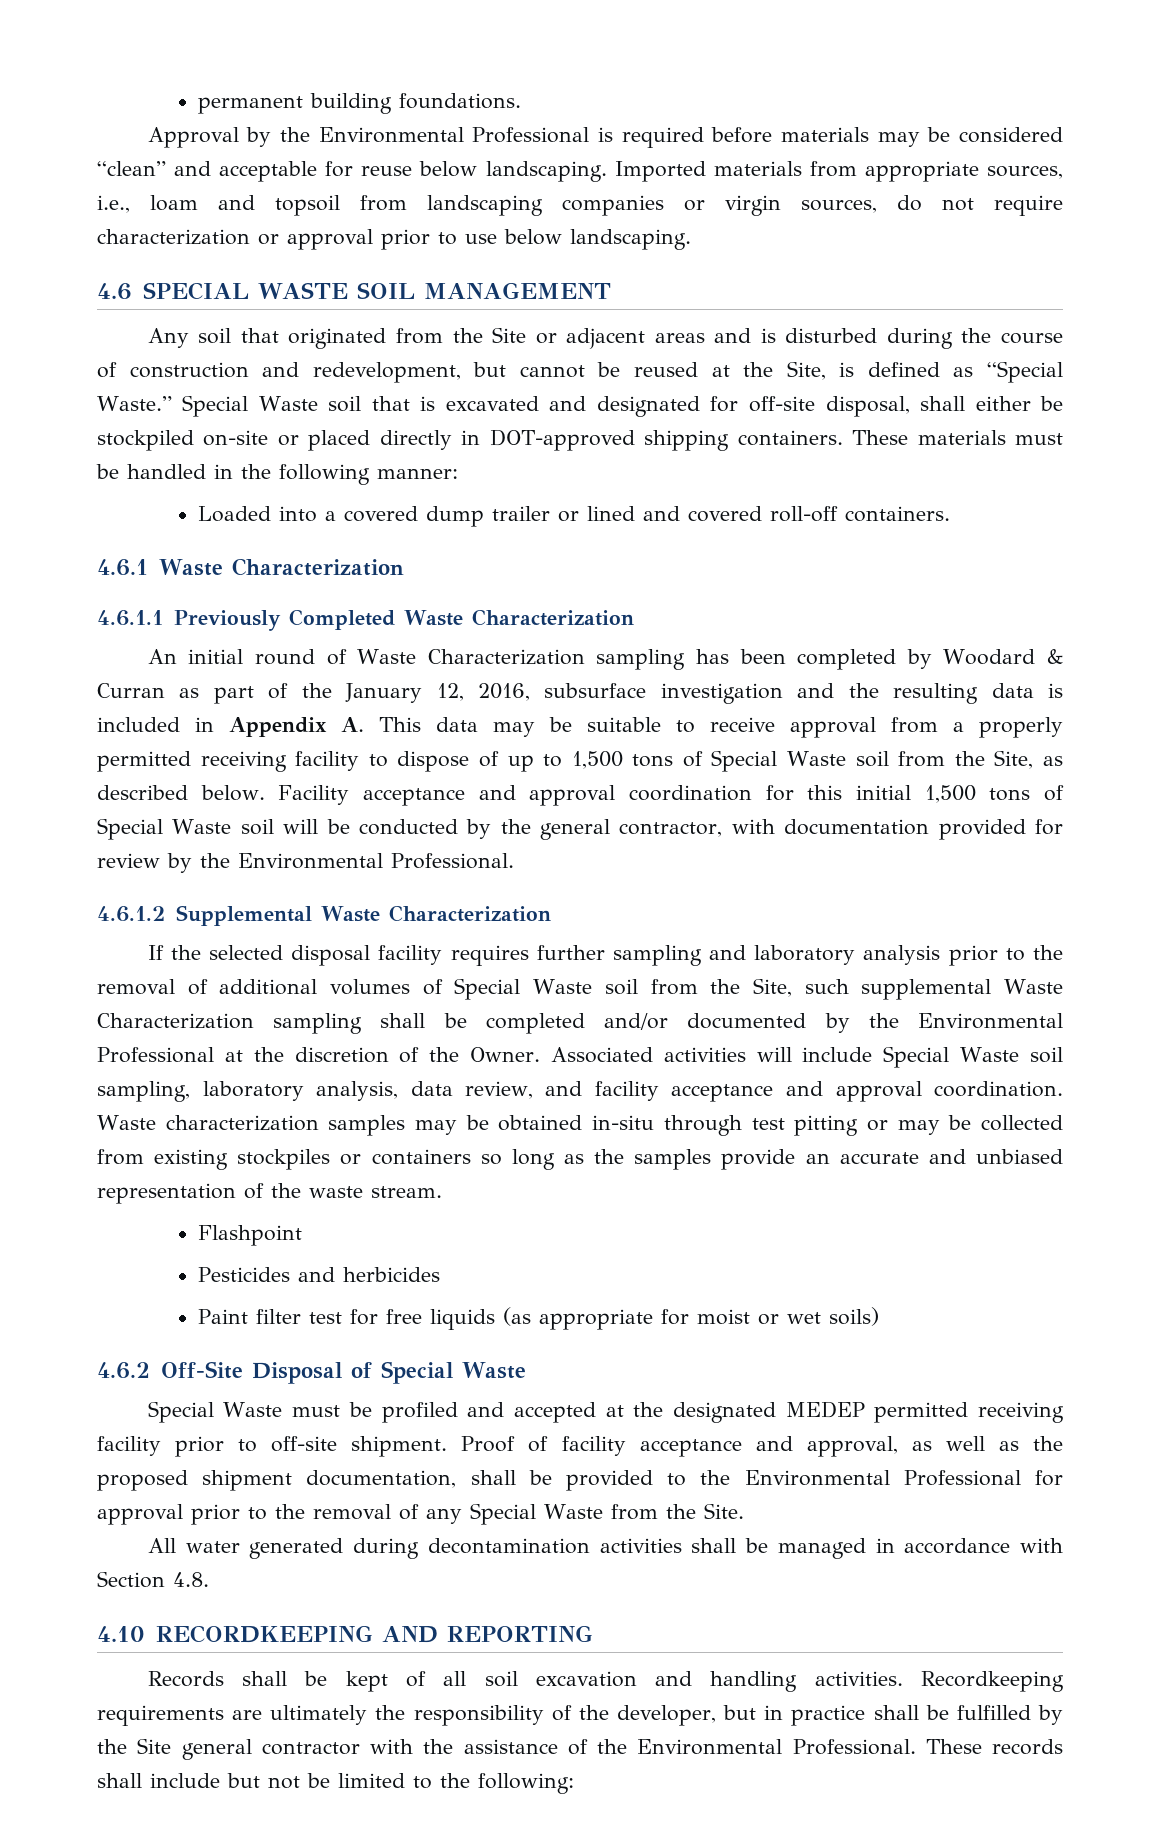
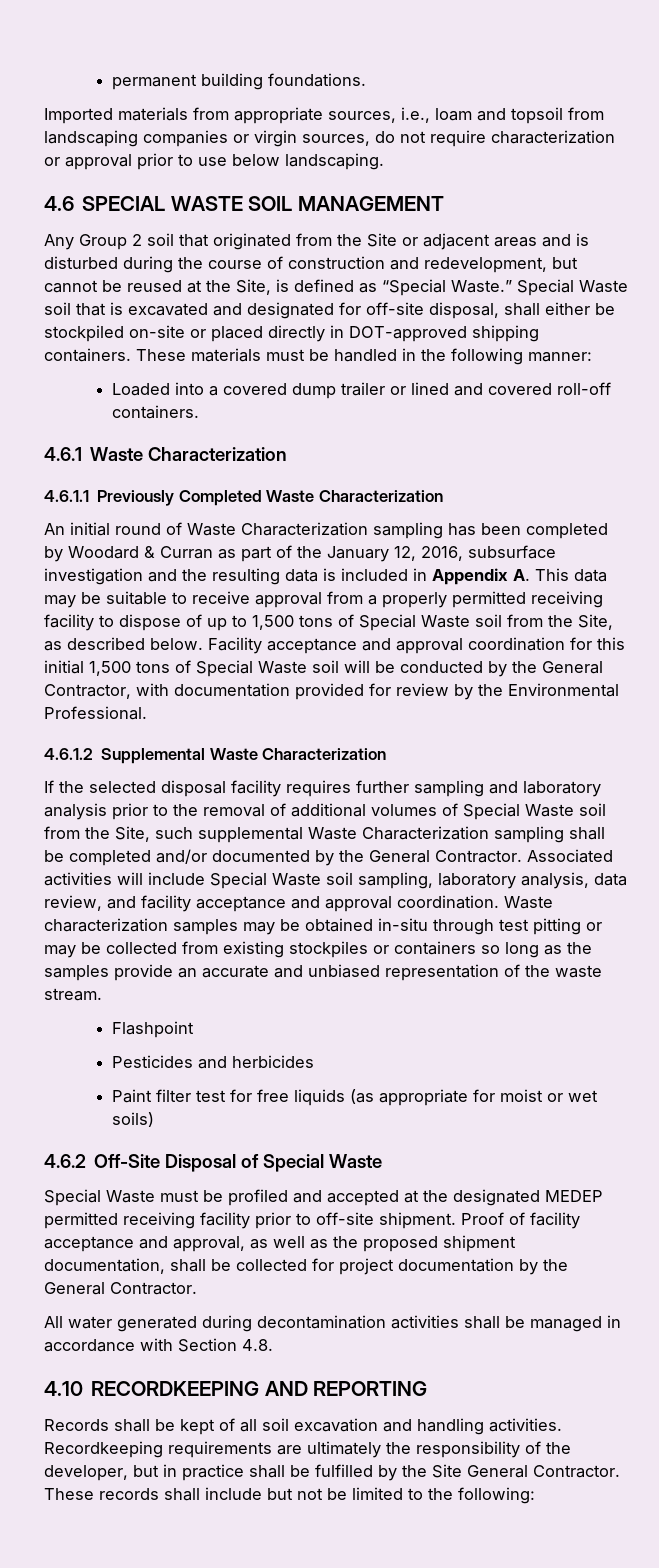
- Approval by the Environmental Professional is required before materials may be considered “clean” and acceptable for reuse below landscaping.
- Any soil that originated from the Site or adjacent areas and is disturbed during the course of construction and redevelopment, but cannot be reused at the Site, is defined as “Special Waste.”
+ Any Group 2 soil that originated from the Site or adjacent areas and is disturbed during the course of construction and redevelopment, but cannot be reused at the Site, is defined as “Special Waste.”
- Facility acceptance and approval coordination for this initial 1,500 tons of Special Waste soil will be conducted by the general contractor, with documentation provided for review by the Environmental Professional.
+ Facility acceptance and approval coordination for this initial 1,500 tons of Special Waste soil will be conducted by the General Contractor, with documentation provided for review by the Environmental Professional.
- If the selected disposal facility requires further sampling and laboratory analysis prior to the removal of additional volumes of Special Waste soil from the Site, such supplemental Waste Characterization sampling shall be completed and/or documented by the Environmental Professional at the discretion of the Owner.
+ If the selected disposal facility requires further sampling and laboratory analysis prior to the removal of additional volumes of Special Waste soil from the Site, such supplemental Waste Characterization sampling shall be completed and/or documented by the General Contractor.
- Proof of facility acceptance and approval, as well as the proposed shipment documentation, shall be provided to the Environmental Professional for approval prior to the removal of any Special Waste from the Site.
+ Proof of facility acceptance and approval, as well as the proposed shipment documentation, shall be collected for project documentation by the General Contractor.
- Recordkeeping requirements are ultimately the responsibility of the developer, but in practice shall be fulfilled by the Site general contractor with the assistance of the Environmental Professional.
+ Recordkeeping requirements are ultimately the responsibility of the developer, but in practice shall be fulfilled by the Site General Contractor.

